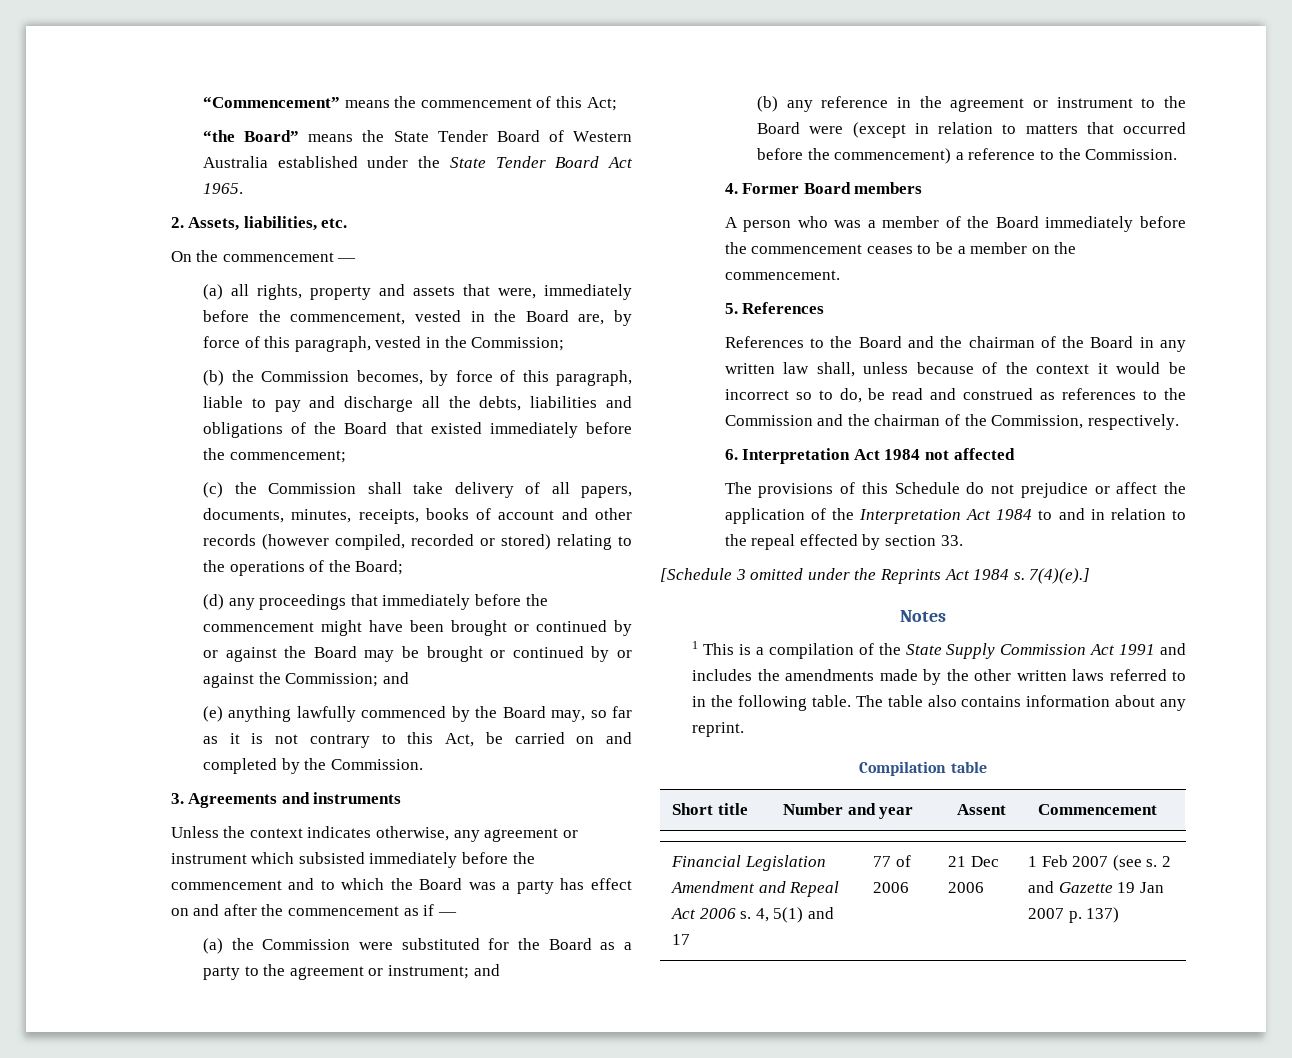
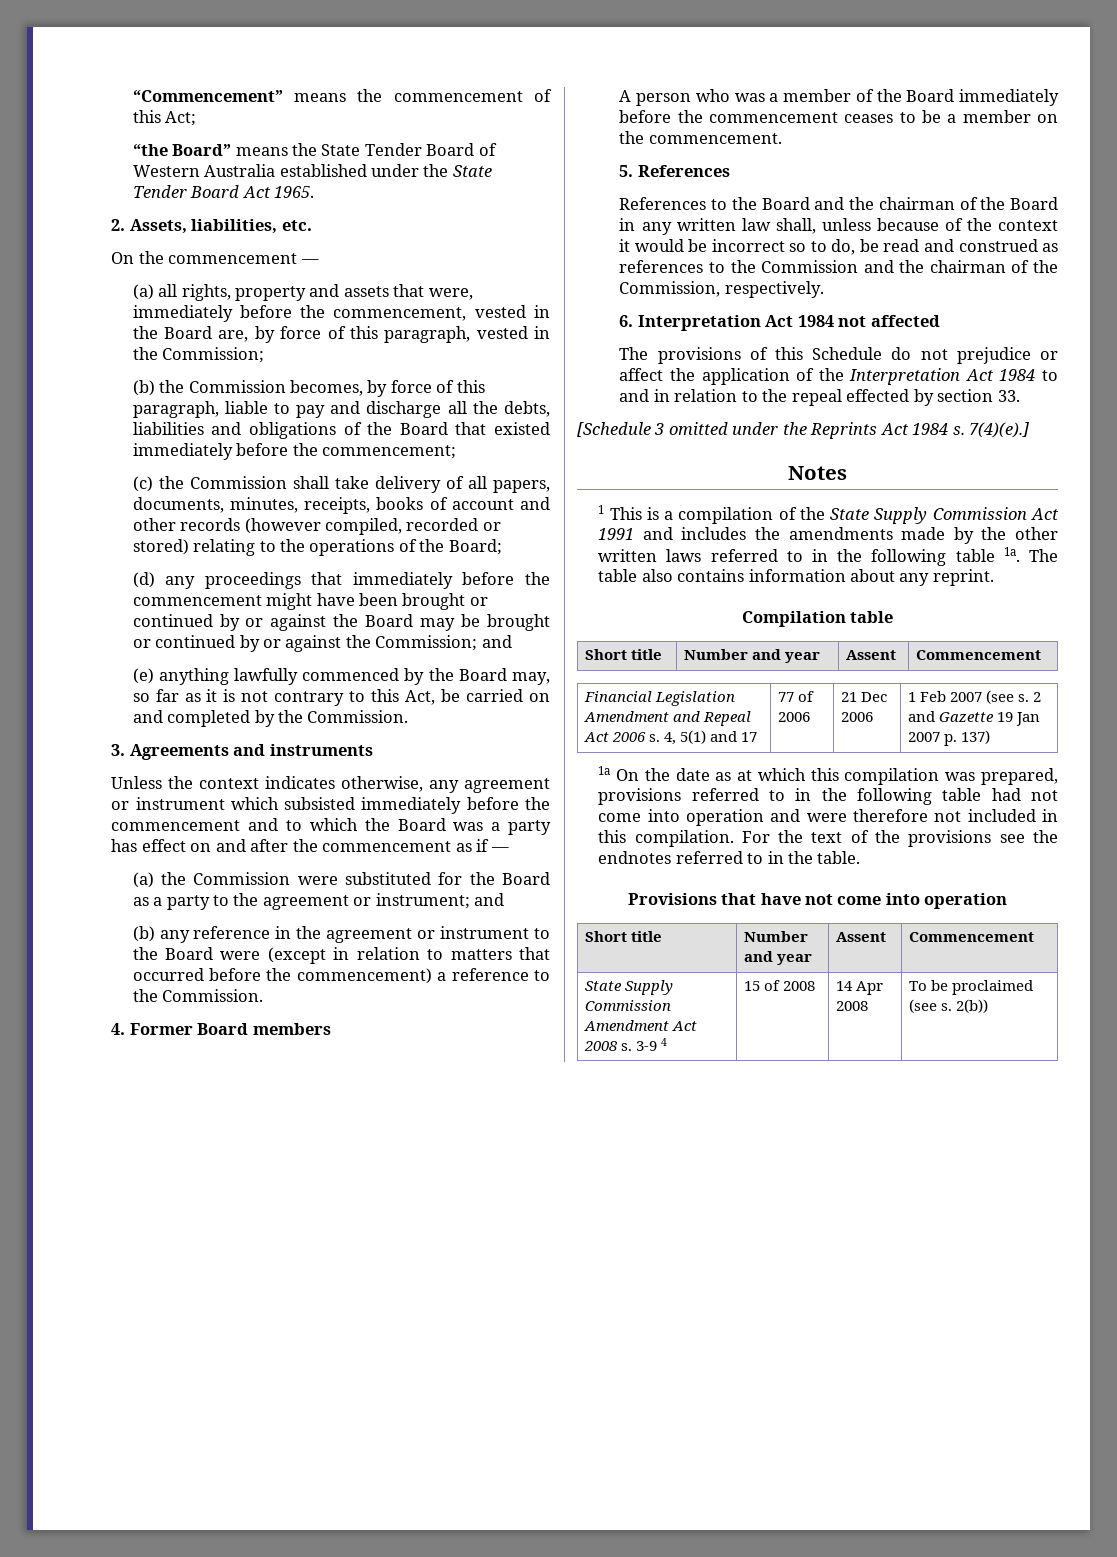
- 1 This is a compilation of the State Supply Commission Act 1991 and includes the amendments made by the other written laws referred to in the following table.
+ 1 This is a compilation of the State Supply Commission Act 1991 and includes the amendments made by the other written laws referred to in the following table 1a.
+ 1a On the date as at which this compilation was prepared, provisions referred to in the following table had not come into operation and were therefore not included in this compilation. For the text of the provisions see the endnotes referred to in the table.
+ Provisions that have not come into operation
+ Short title | Number and year | Assent | Commencement
+ State Supply Commission Amendment Act 2008 s. 3-9 4 | 15 of 2008 | 14 Apr 2008 | To be proclaimed (see s. 2(b))

